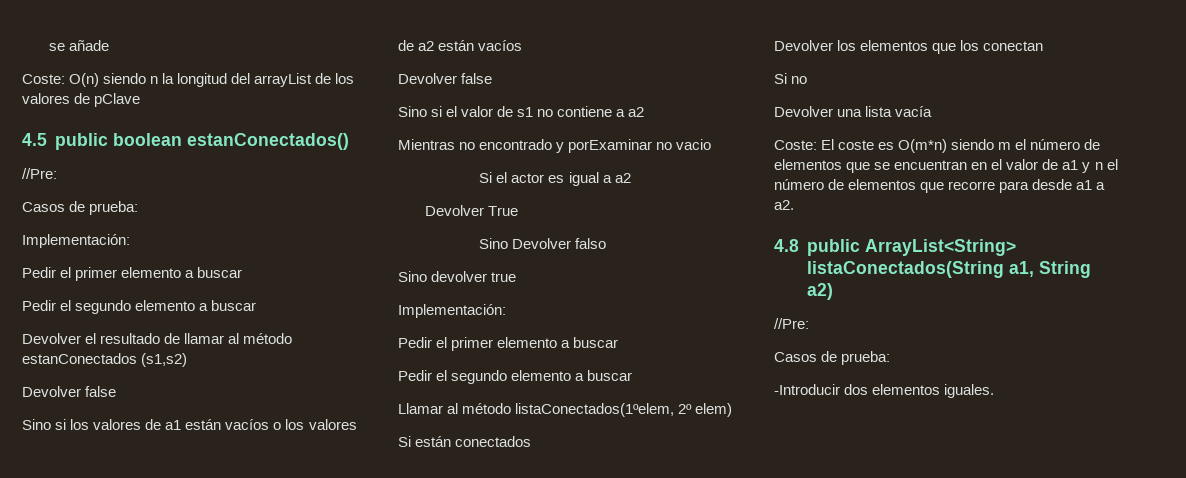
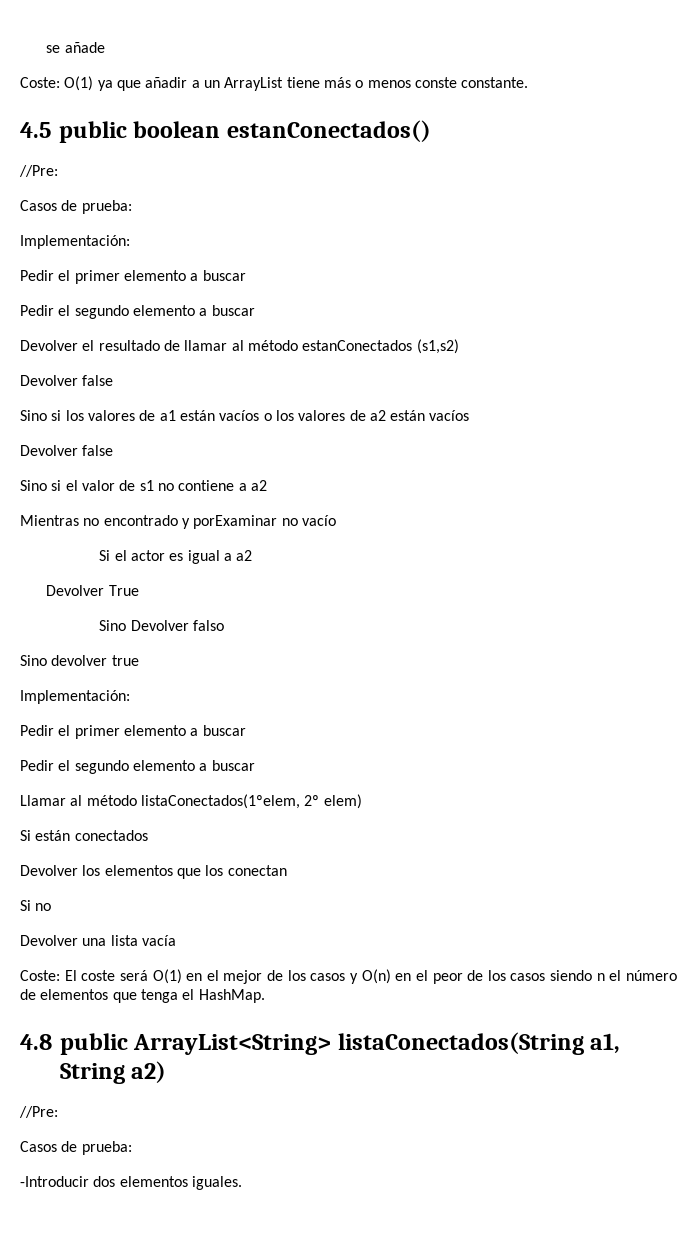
- Coste: O(n) siendo n la longitud del arrayList de los valores de pClave
+ Coste: O(1) ya que añadir a un ArrayList tiene más o menos conste constante.
- Mientras no encontrado y porExaminar no vacio
+ Mientras no encontrado y porExaminar no vacío
- Coste: El coste es O(m*n) siendo m el número de elementos que se encuentran en el valor de a1 y n el número de elementos que recorre para desde a1 a a2.
+ Coste: El coste será O(1) en el mejor de los casos y O(n) en el peor de los casos siendo n el número de elementos que tenga el HashMap.

